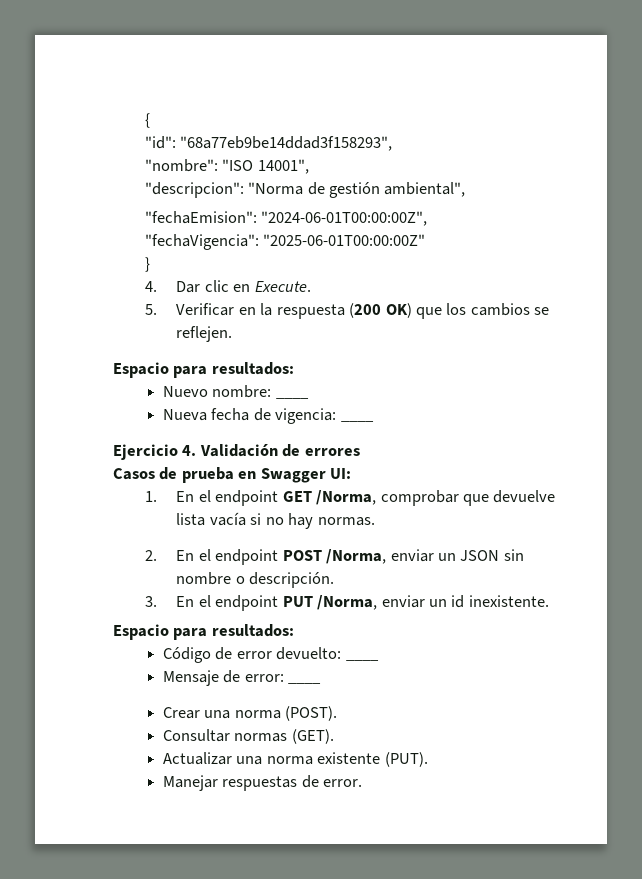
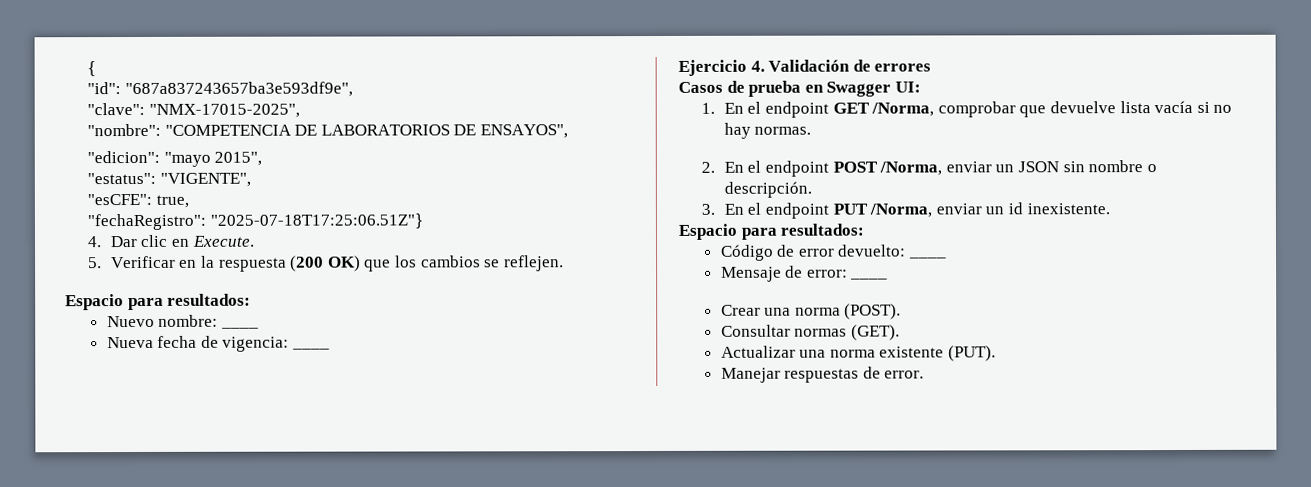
- "id": "68a77eb9be14ddad3f158293",
- "nombre": "ISO 14001",
- "descripcion": "Norma de gestión ambiental",
- "fechaEmision": "2024-06-01T00:00:00Z",
- "fechaVigencia": "2025-06-01T00:00:00Z"
- }
+ "id": "687a837243657ba3e593df9e",
+ "clave": "NMX-17015-2025",
+ "nombre": "COMPETENCIA DE LABORATORIOS DE ENSAYOS",
+ "edicion": "mayo 2015",
+ "estatus": "VIGENTE",
+ "esCFE": true,
+ "fechaRegistro": "2025-07-18T17:25:06.51Z"}

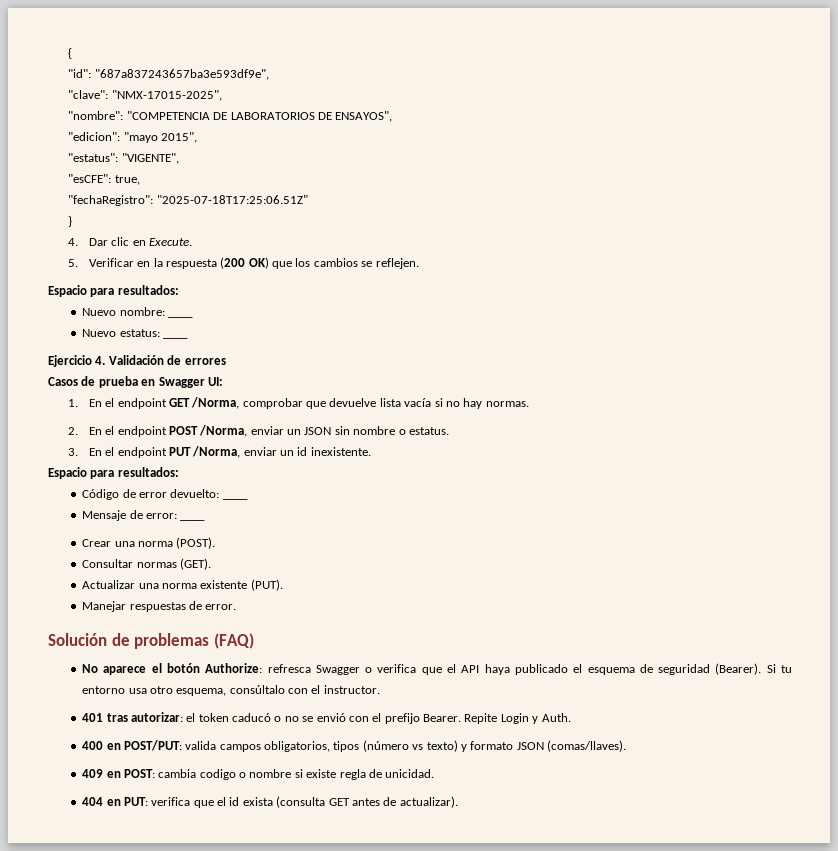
- "fechaRegistro": "2025-07-18T17:25:06.51Z"}
+ "fechaRegistro": "2025-07-18T17:25:06.51Z"
+ }
- Nueva fecha de vigencia: ____
+ Nuevo estatus: ____
- 2. En el endpoint POST /Norma, enviar un JSON sin nombre o descripción.
+ 2. En el endpoint POST /Norma, enviar un JSON sin nombre o estatus.
+ Solución de problemas (FAQ)
+ No aparece el botón Authorize: refresca Swagger o verifica que el API haya publicado el esquema de seguridad (Bearer). Si tu entorno usa otro esquema, consúltalo con el instructor.
+ 401 tras autorizar: el token caducó o no se envió con el prefijo Bearer. Repite Login y Auth.
+ 400 en POST/PUT: valida campos obligatorios, tipos (número vs texto) y formato JSON (comas/llaves).
+ 409 en POST: cambia codigo o nombre si existe regla de unicidad.
+ 404 en PUT: verifica que el id exista (consulta GET antes de actualizar).

